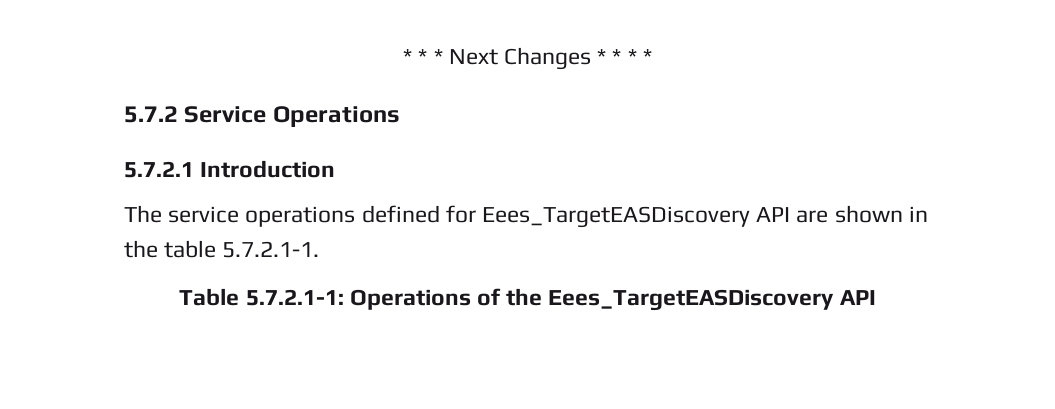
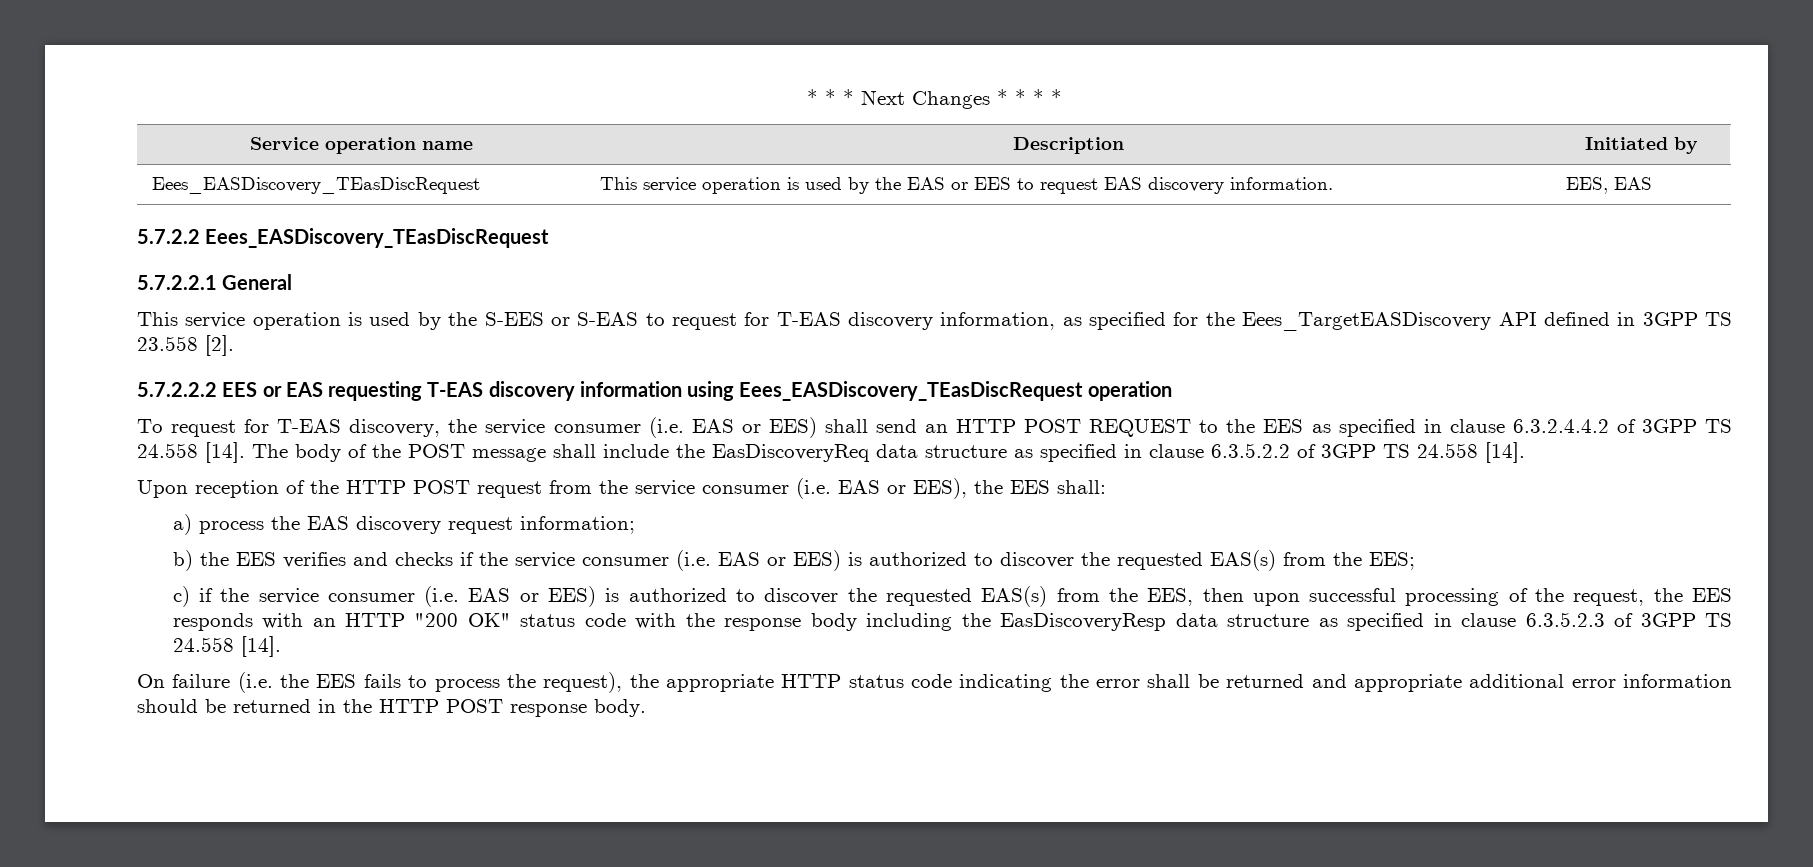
- 5.7.2 Service Operations
- 5.7.2.1 Introduction
- The service operations defined for Eees_TargetEASDiscovery API are shown in the table 5.7.2.1-1.
- Table 5.7.2.1-1: Operations of the Eees_TargetEASDiscovery API
+ Service operation name | Description | Initiated by
+ Eees_EASDiscovery_TEasDiscRequest | This service operation is used by the EAS or EES to request EAS discovery information. | EES, EAS
+ 5.7.2.2 Eees_EASDiscovery_TEasDiscRequest
+ 5.7.2.2.1 General
+ This service operation is used by the S-EES or S-EAS to request for T-EAS discovery information, as specified for the Eees_TargetEASDiscovery API defined in 3GPP TS 23.558 [2].
+ 5.7.2.2.2 EES or EAS requesting T-EAS discovery information using Eees_EASDiscovery_TEasDiscRequest operation
+ To request for T-EAS discovery, the service consumer (i.e. EAS or EES) shall send an HTTP POST REQUEST to the EES as specified in clause 6.3.2.4.4.2 of 3GPP TS 24.558 [14]. The body of the POST message shall include the EasDiscoveryReq data structure as specified in clause 6.3.5.2.2 of 3GPP TS 24.558 [14].
+ Upon reception of the HTTP POST request from the service consumer (i.e. EAS or EES), the EES shall:
+ a) process the EAS discovery request information;
+ b) the EES verifies and checks if the service consumer (i.e. EAS or EES) is authorized to discover the requested EAS(s) from the EES;
+ c) if the service consumer (i.e. EAS or EES) is authorized to discover the requested EAS(s) from the EES, then upon successful processing of the request, the EES responds with an HTTP "200 OK" status code with the response body including the EasDiscoveryResp data structure as specified in clause 6.3.5.2.3 of 3GPP TS 24.558 [14].
+ On failure (i.e. the EES fails to process the request), the appropriate HTTP status code indicating the error shall be returned and appropriate additional error information should be returned in the HTTP POST response body.

